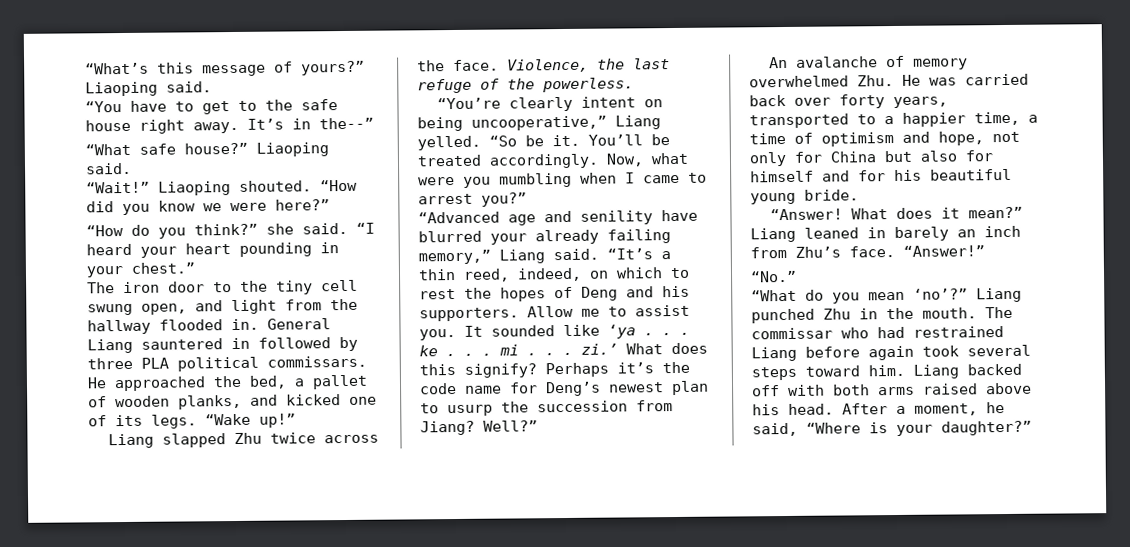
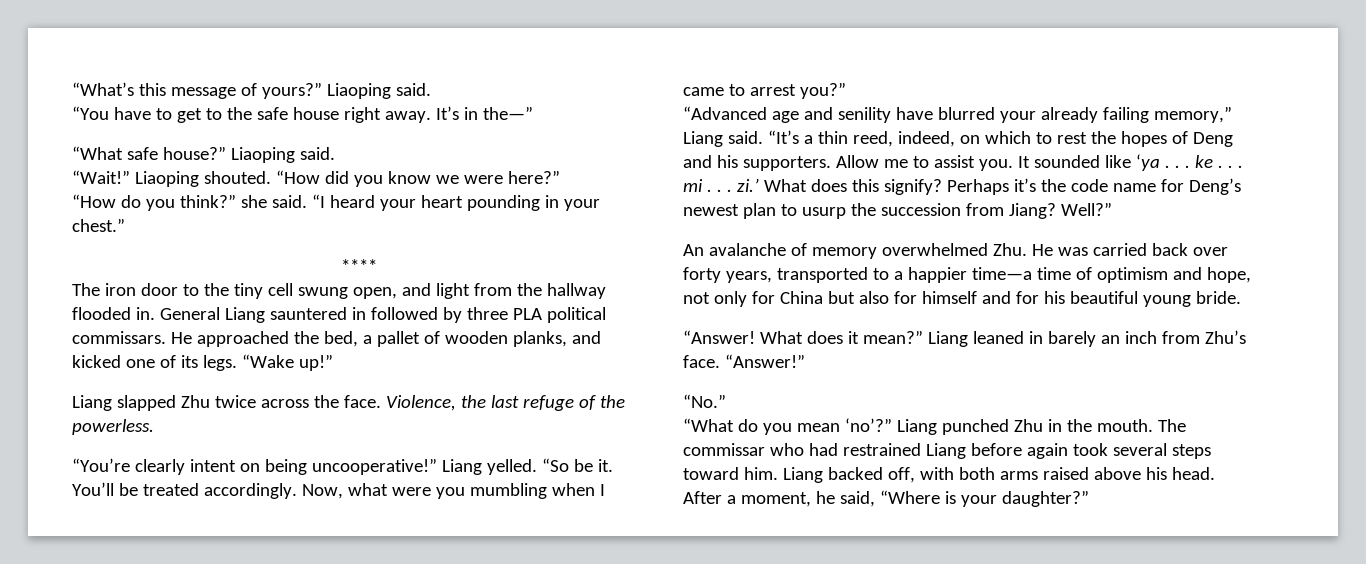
- It’s in the--”
+ It’s in the—”
+ ****
- “You’re clearly intent on being uncooperative,” Liang yelled.
+ “You’re clearly intent on being uncooperative!” Liang yelled.
- An avalanche of memory overwhelmed Zhu. He was carried back over forty years, transported to a happier time, a time of optimism and hope, not only for China but also for himself and for his beautiful young bride.
+ An avalanche of memory overwhelmed Zhu. He was carried back over forty years, transported to a happier time—a time of optimism and hope, not only for China but also for himself and for his beautiful young bride.
- Liang backed off with both arms raised above his head.
+ Liang backed off, with both arms raised above his head.

